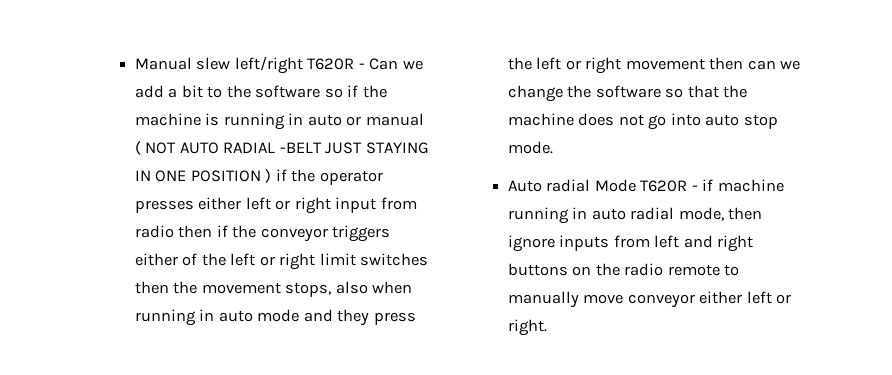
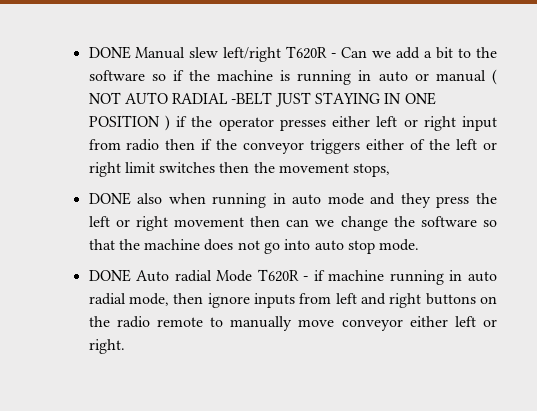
- Manual slew left/right T620R - Can we add a bit to the software so if the machine is running in auto or manual ( NOT AUTO RADIAL -BELT JUST STAYING IN ONE POSITION ) if the operator presses either left or right input from radio then if the conveyor triggers either of the left or right limit switches then the movement stops, also when running in auto mode and they press the left or right movement then can we change the software so that the machine does not go into auto stop mode.
+ DONE Manual slew left/right T620R - Can we add a bit to the software so if the machine is running in auto or manual ( NOT AUTO RADIAL -BELT JUST STAYING IN ONE POSITION ) if the operator presses either left or right input from radio then if the conveyor triggers either of the left or right limit switches then the movement stops,
+ DONE also when running in auto mode and they press the left or right movement then can we change the software so that the machine does not go into auto stop mode.
- Auto radial Mode T620R - if machine running in auto radial mode, then ignore inputs from left and right buttons on the radio remote to manually move conveyor either left or right.
+ DONE Auto radial Mode T620R - if machine running in auto radial mode, then ignore inputs from left and right buttons on the radio remote to manually move conveyor either left or right.

